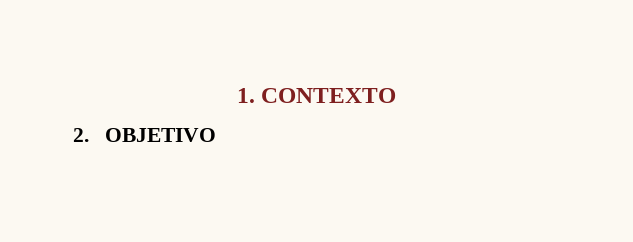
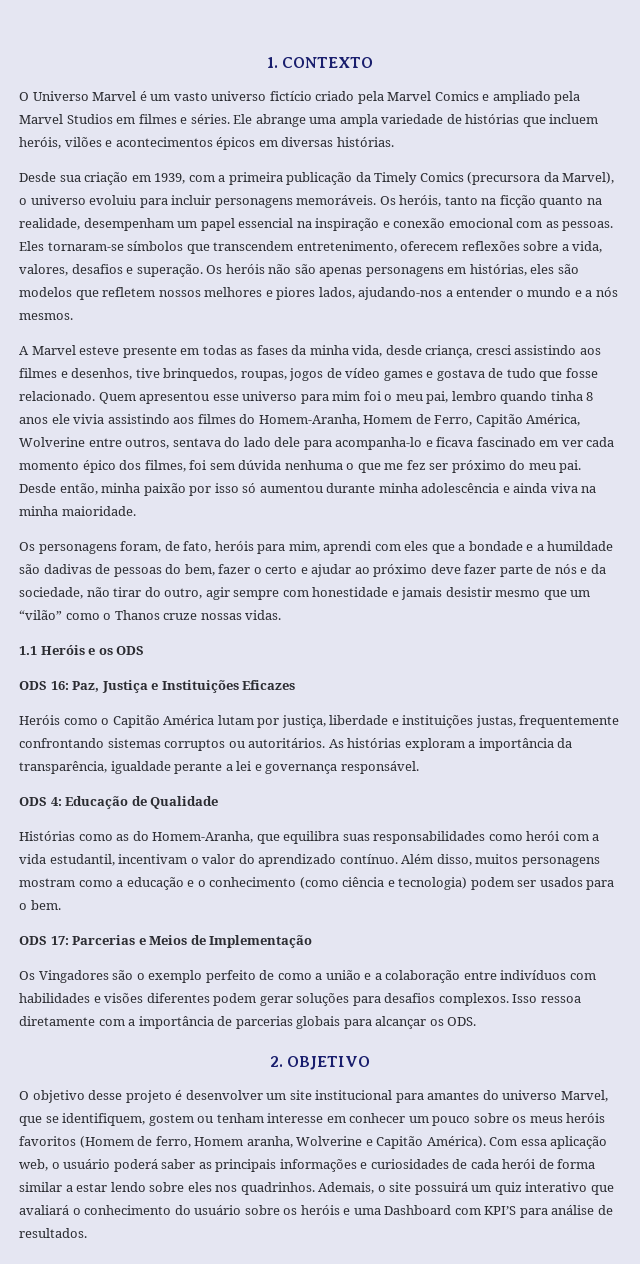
+ O Universo Marvel é um vasto universo fictício criado pela Marvel Comics e ampliado pela Marvel Studios em filmes e séries. Ele abrange uma ampla variedade de histórias que incluem heróis, vilões e acontecimentos épicos em diversas histórias.
+ Desde sua criação em 1939, com a primeira publicação da Timely Comics (precursora da Marvel), o universo evoluiu para incluir personagens memoráveis. Os heróis, tanto na ficção quanto na realidade, desempenham um papel essencial na inspiração e conexão emocional com as pessoas. Eles tornaram-se símbolos que transcendem entretenimento, oferecem reflexões sobre a vida, valores, desafios e superação. Os heróis não são apenas personagens em histórias, eles são modelos que refletem nossos melhores e piores lados, ajudando-nos a entender o mundo e a nós mesmos.
+ A Marvel esteve presente em todas as fases da minha vida, desde criança, cresci assistindo aos filmes e desenhos, tive brinquedos, roupas, jogos de vídeo games e gostava de tudo que fosse relacionado. Quem apresentou esse universo para mim foi o meu pai, lembro quando tinha 8 anos ele vivia assistindo aos filmes do Homem-Aranha, Homem de Ferro, Capitão América, Wolverine entre outros, sentava do lado dele para acompanha-lo e ficava fascinado em ver cada momento épico dos filmes, foi sem dúvida nenhuma o que me fez ser próximo do meu pai. Desde então, minha paixão por isso só aumentou durante minha adolescência e ainda viva na minha maioridade.
+ Os personagens foram, de fato, heróis para mim, aprendi com eles que a bondade e a humildade são dadivas de pessoas do bem, fazer o certo e ajudar ao próximo deve fazer parte de nós e da sociedade, não tirar do outro, agir sempre com honestidade e jamais desistir mesmo que um “vilão” como o Thanos cruze nossas vidas.
+ 1.1 Heróis e os ODS
+ ODS 16: Paz, Justiça e Instituições Eficazes
+ Heróis como o Capitão América lutam por justiça, liberdade e instituições justas, frequentemente confrontando sistemas corruptos ou autoritários. As histórias exploram a importância da transparência, igualdade perante a lei e governança responsável.
+ ODS 4: Educação de Qualidade
+ Histórias como as do Homem-Aranha, que equilibra suas responsabilidades como herói com a vida estudantil, incentivam o valor do aprendizado contínuo. Além disso, muitos personagens mostram como a educação e o conhecimento (como ciência e tecnologia) podem ser usados para o bem.
+ ODS 17: Parcerias e Meios de Implementação
+ Os Vingadores são o exemplo perfeito de como a união e a colaboração entre indivíduos com habilidades e visões diferentes podem gerar soluções para desafios complexos. Isso ressoa diretamente com a importância de parcerias globais para alcançar os ODS.
  2. OBJETIVO
+ O objetivo desse projeto é desenvolver um site institucional para amantes do universo Marvel, que se identifiquem, gostem ou tenham interesse em conhecer um pouco sobre os meus heróis favoritos (Homem de ferro, Homem aranha, Wolverine e Capitão América). Com essa aplicação web, o usuário poderá saber as principais informações e curiosidades de cada herói de forma similar a estar lendo sobre eles nos quadrinhos. Ademais, o site possuirá um quiz interativo que avaliará o conhecimento do usuário sobre os heróis e uma Dashboard com KPI’S para análise de resultados.

